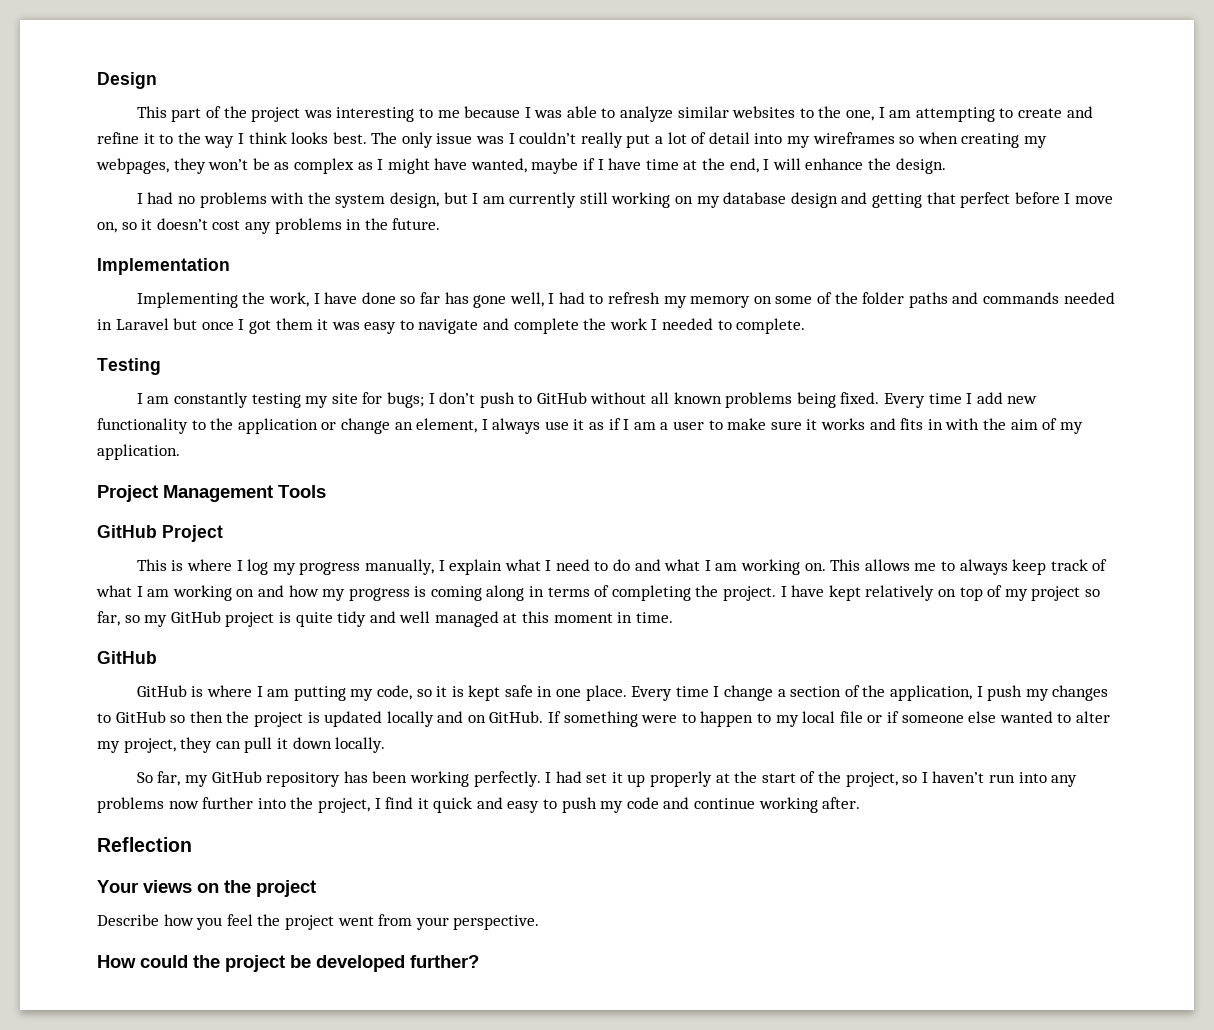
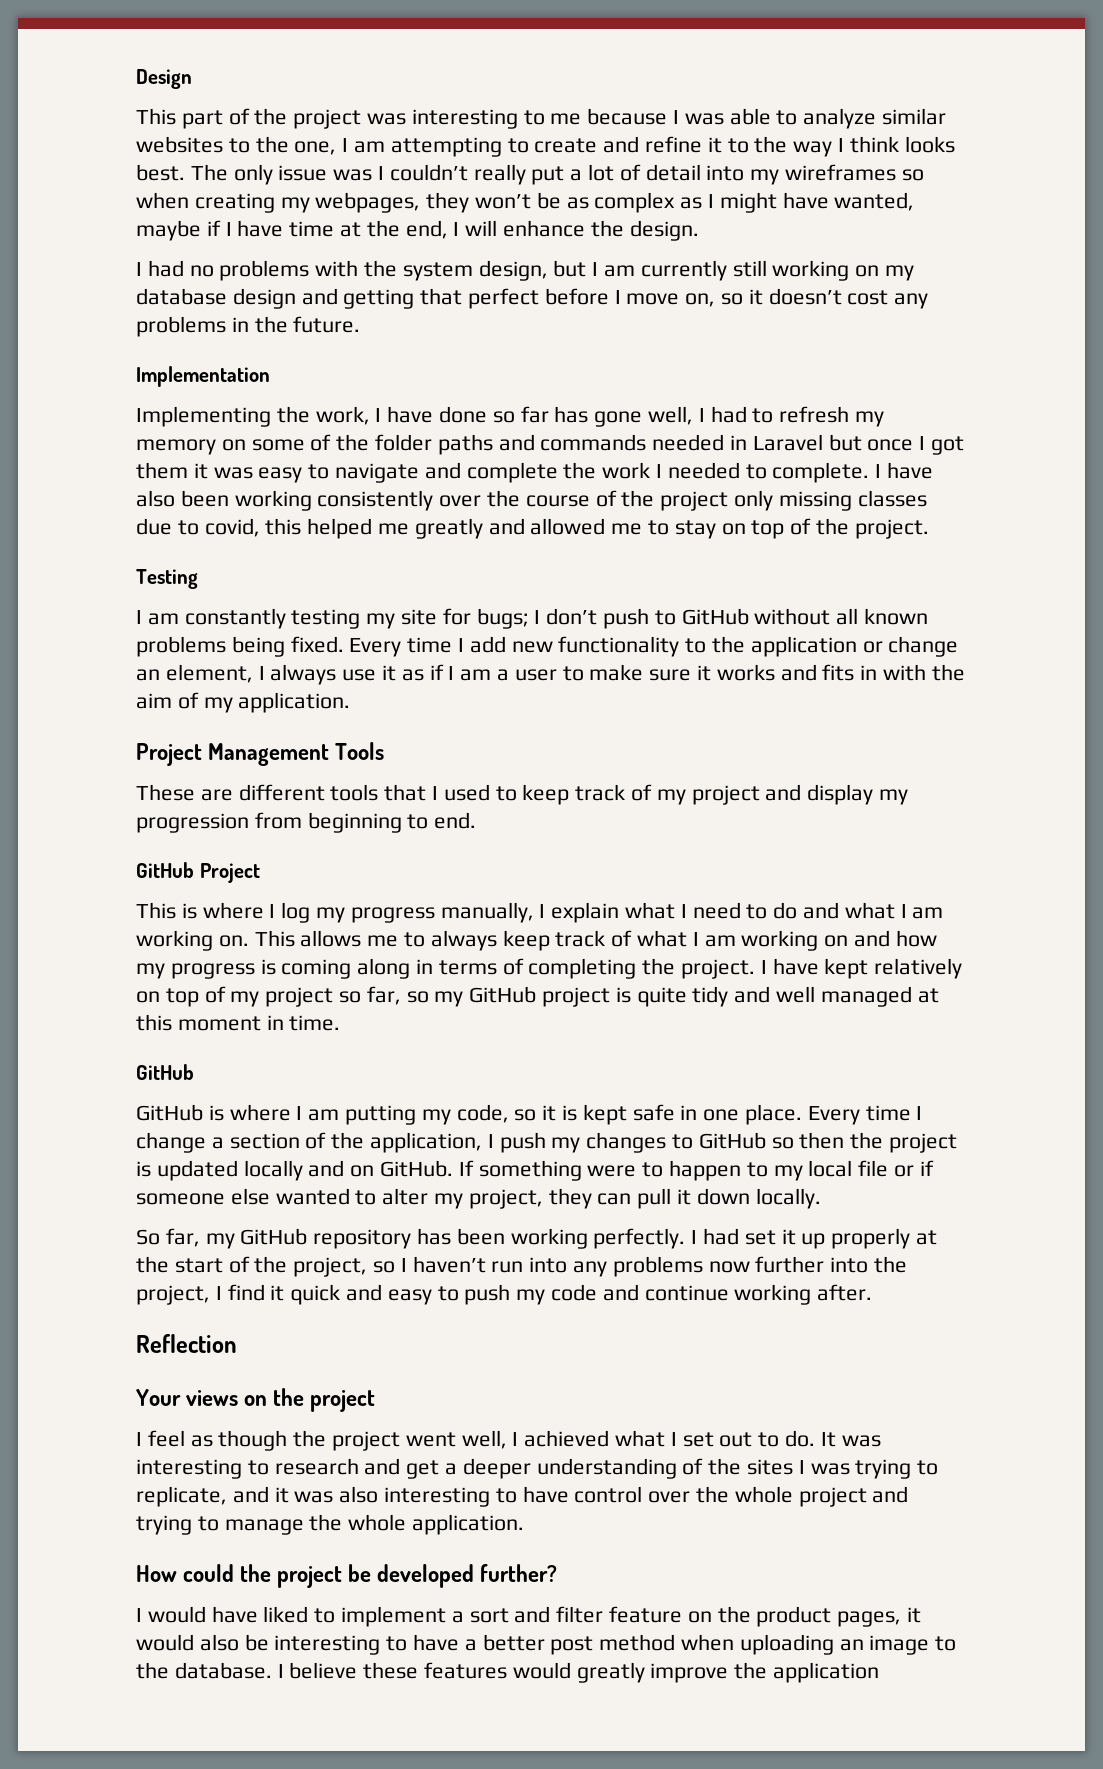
+ I have also been working consistently over the course of the project only missing classes due to covid, this helped me greatly and allowed me to stay on top of the project.
+ These are different tools that I used to keep track of my project and display my progression from beginning to end.
- Describe how you feel the project went from your perspective.
+ I feel as though the project went well, I achieved what I set out to do. It was interesting to research and get a deeper understanding of the sites I was trying to replicate, and it was also interesting to have control over the whole project and trying to manage the whole application.
+ I would have liked to implement a sort and filter feature on the product pages, it would also be interesting to have a better post method when uploading an image to the database. I believe these features would greatly improve the application

